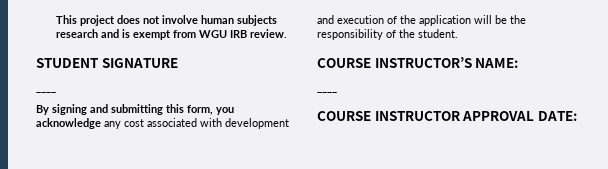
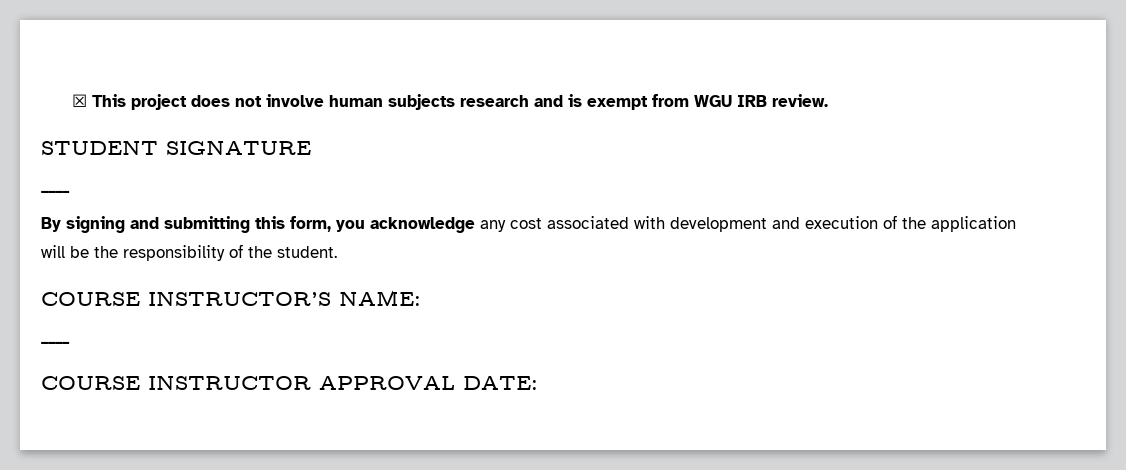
- This project does not involve human subjects research and is exempt from WGU IRB review.
+ ☒ This project does not involve human subjects research and is exempt from WGU IRB review.

